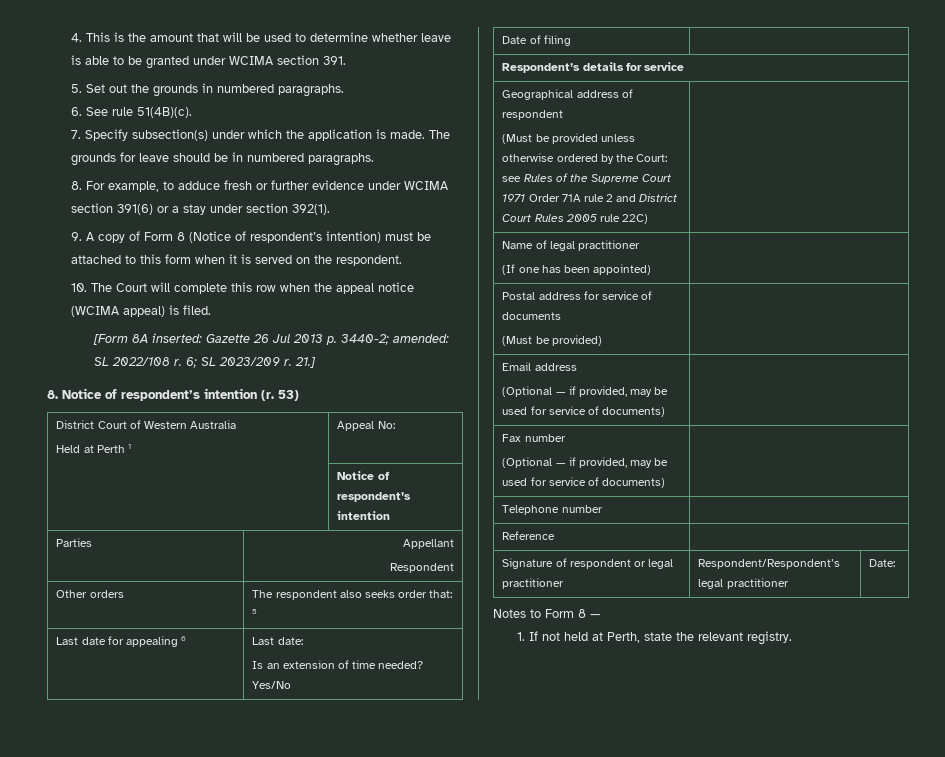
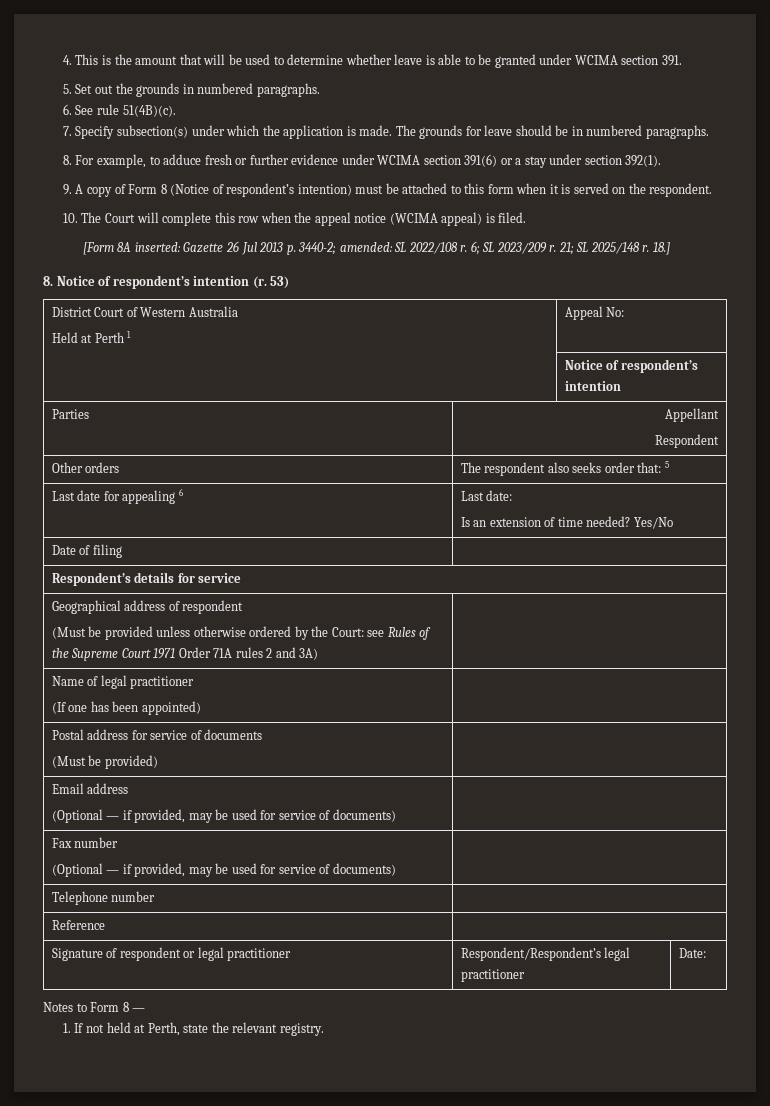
- 21.]
+ 21; SL 2025/148 r. 18.]
  Geographical address of respondent
- (Must be provided unless otherwise ordered by the Court: see Rules of the Supreme Court 1971 Order 71A rule 2 and District Court Rules 2005 rule 22C) |
+ (Must be provided unless otherwise ordered by the Court: see Rules of the Supreme Court 1971 Order 71A rules 2 and 3A) |

